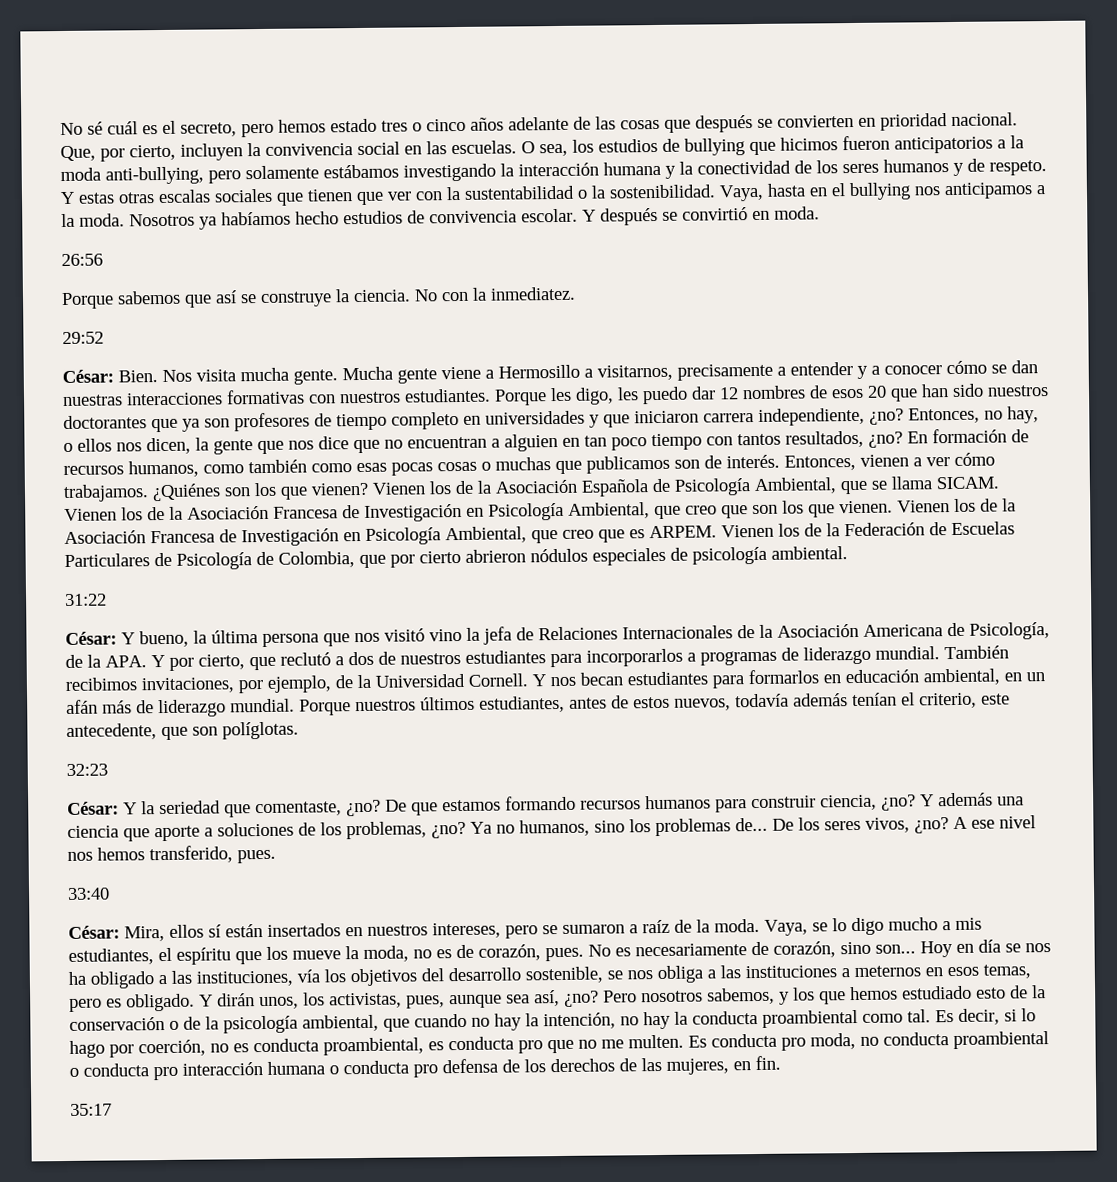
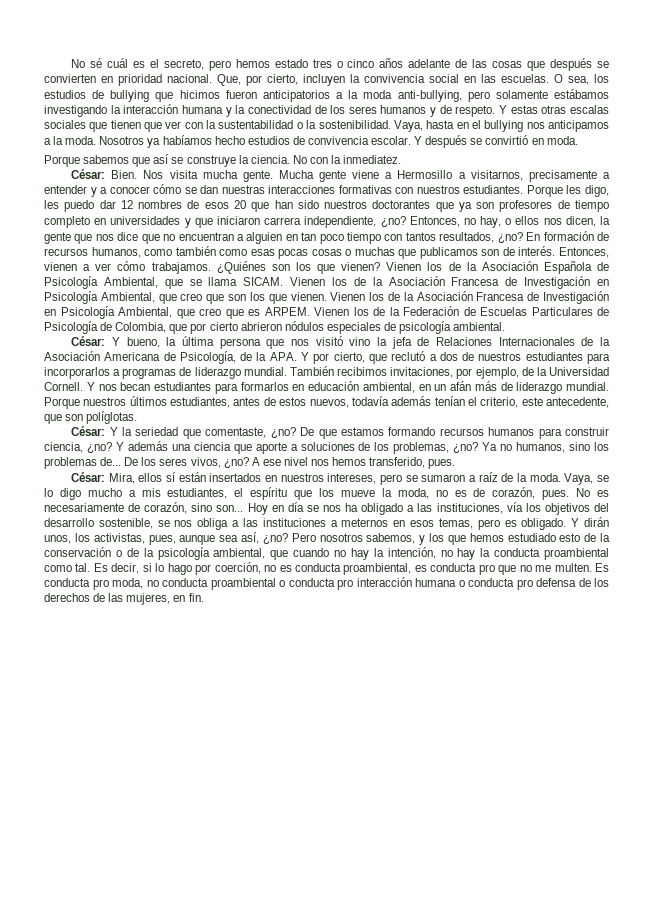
- 26:56
- 29:52
- 31:22
- 32:23
- 33:40
- 35:17

